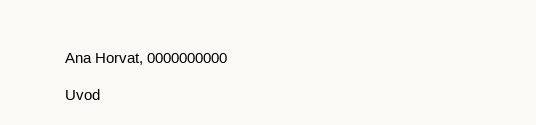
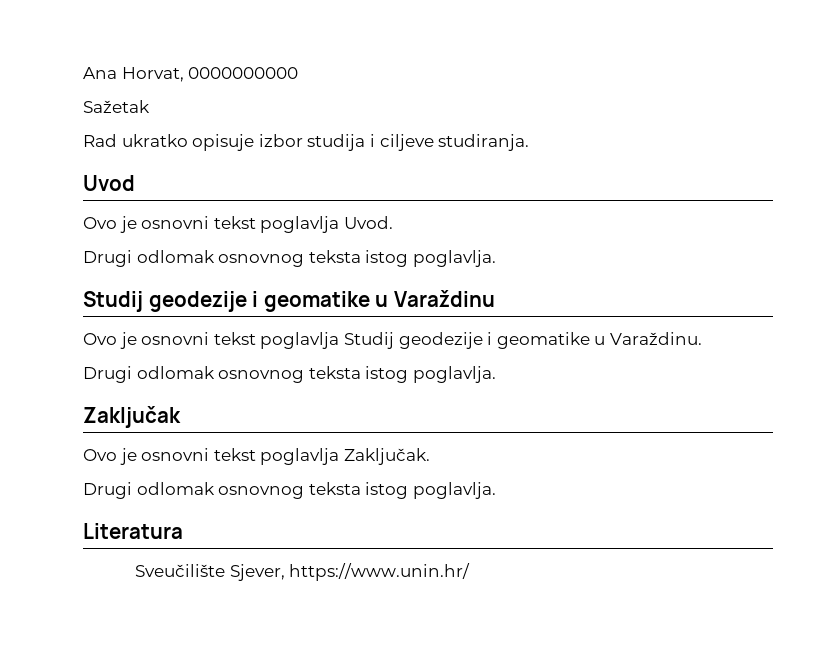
+ Sažetak
+ Rad ukratko opisuje izbor studija i ciljeve studiranja.
  Uvod
+ Ovo je osnovni tekst poglavlja Uvod.
+ Drugi odlomak osnovnog teksta istog poglavlja.
+ Studij geodezije i geomatike u Varaždinu
+ Ovo je osnovni tekst poglavlja Studij geodezije i geomatike u Varaždinu.
+ Drugi odlomak osnovnog teksta istog poglavlja.
+ Zaključak
+ Ovo je osnovni tekst poglavlja Zaključak.
+ Drugi odlomak osnovnog teksta istog poglavlja.
+ Literatura
+ Sveučilište Sjever, https://www.unin.hr/

